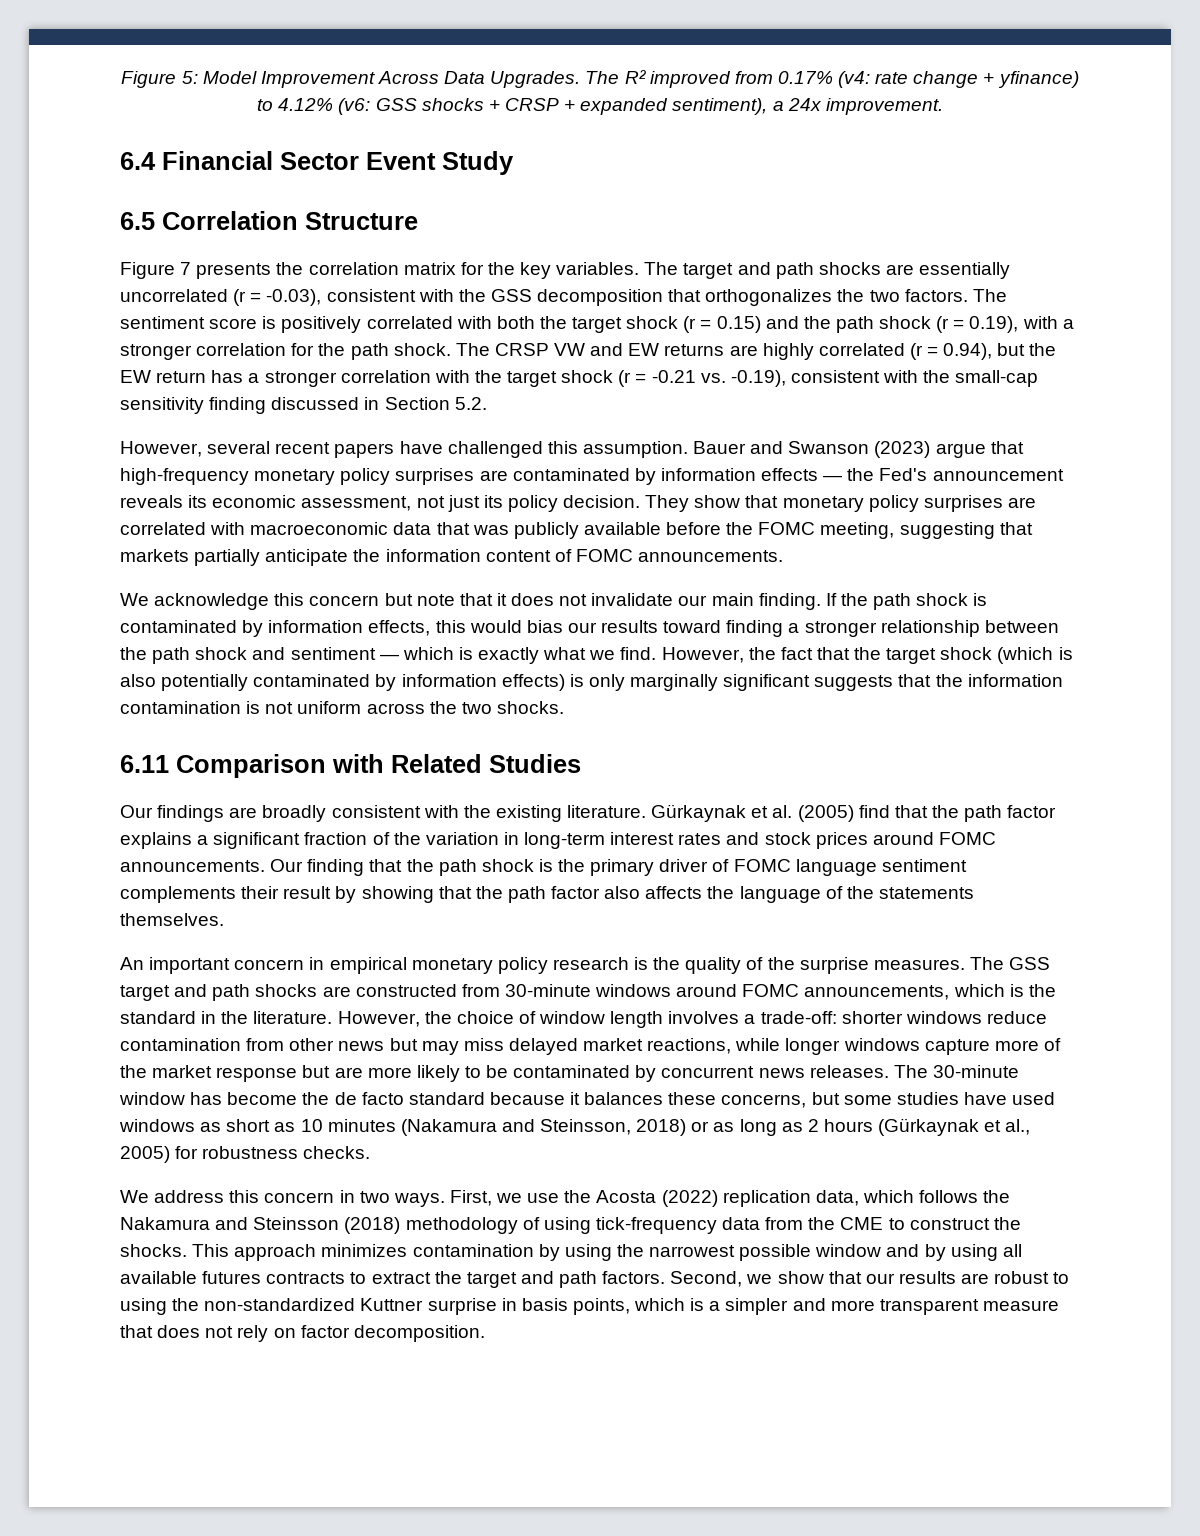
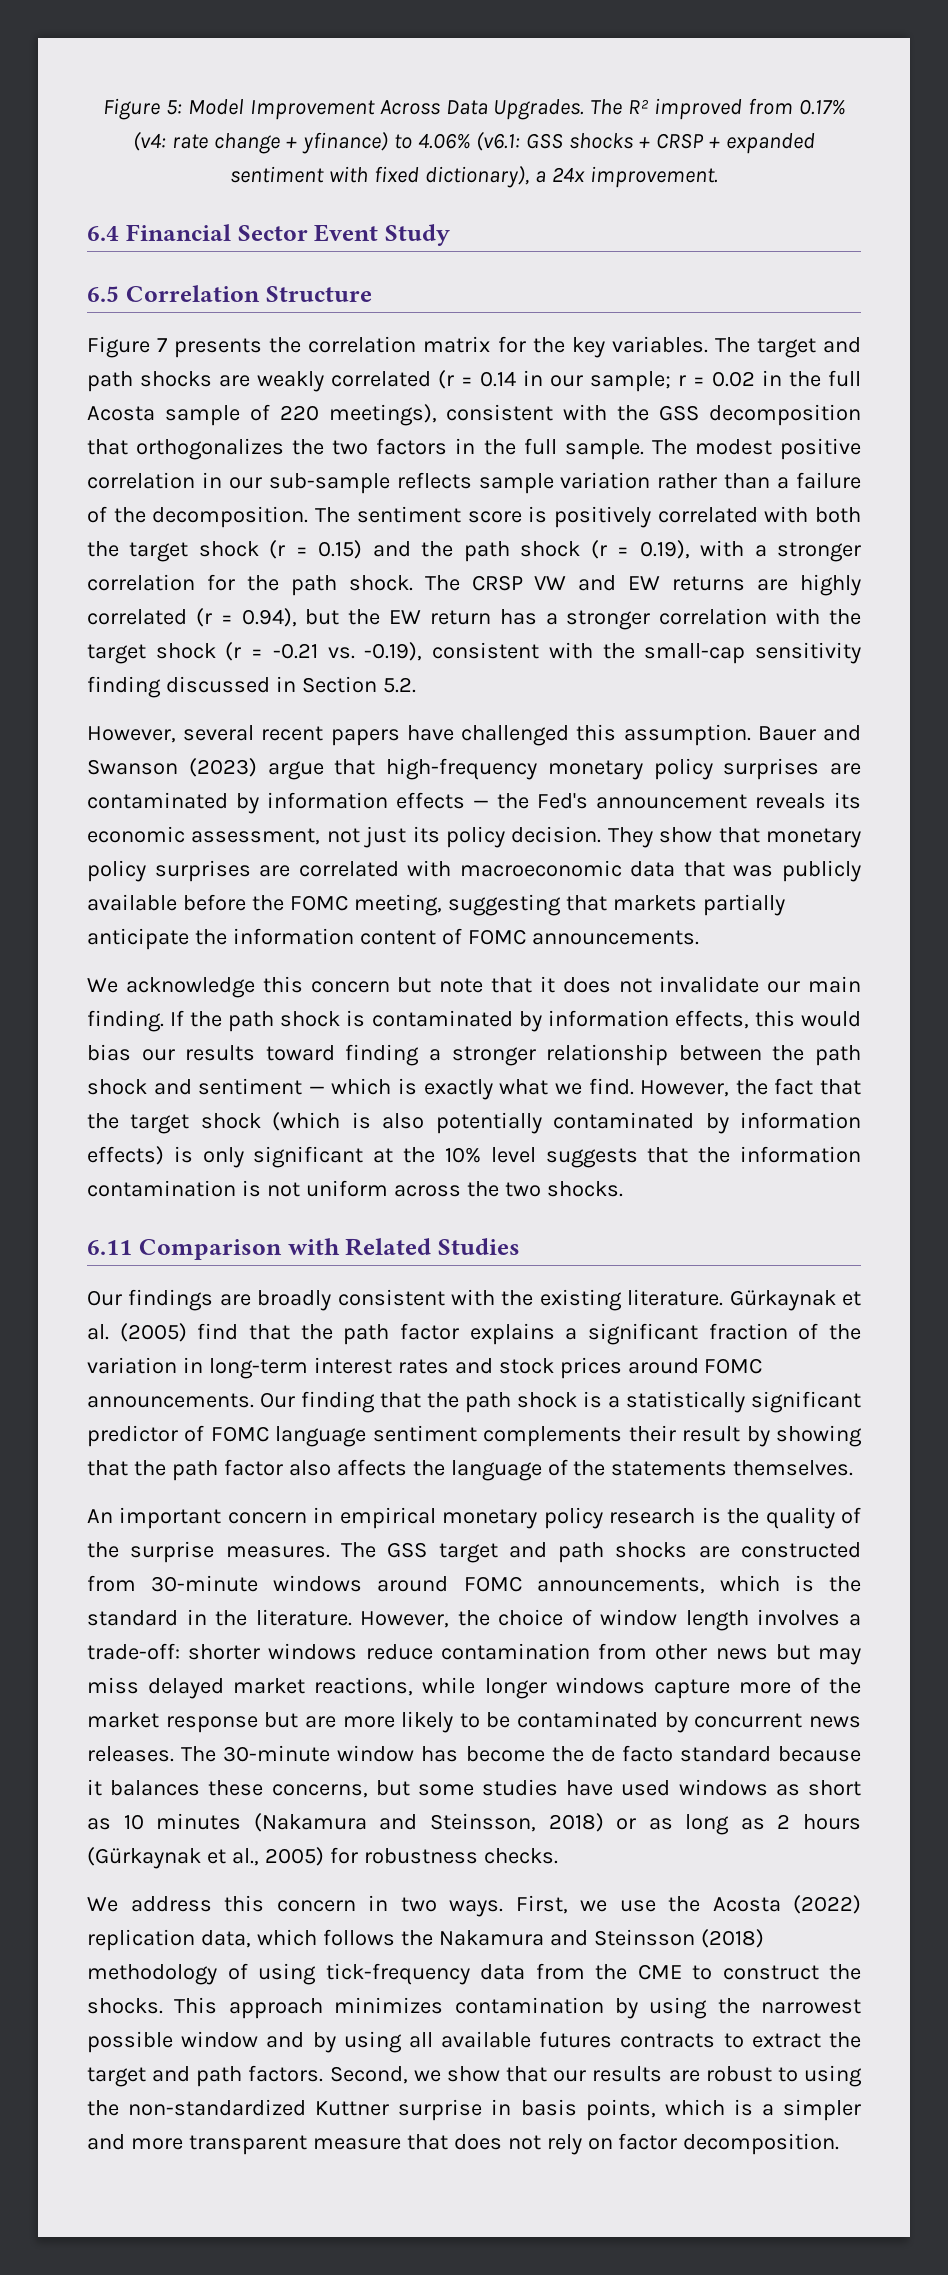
- The R² improved from 0.17% (v4: rate change + yfinance) to 4.12% (v6: GSS shocks + CRSP + expanded sentiment), a 24x improvement.
+ The R² improved from 0.17% (v4: rate change + yfinance) to 4.06% (v6.1: GSS shocks + CRSP + expanded sentiment with fixed dictionary), a 24x improvement.
- The target and path shocks are essentially uncorrelated (r = -0.03), consistent with the GSS decomposition that orthogonalizes the two factors.
+ The target and path shocks are weakly correlated (r = 0.14 in our sample; r = 0.02 in the full Acosta sample of 220 meetings), consistent with the GSS decomposition that orthogonalizes the two factors in the full sample. The modest positive correlation in our sub-sample reflects sample variation rather than a failure of the decomposition.
- However, the fact that the target shock (which is also potentially contaminated by information effects) is only marginally significant suggests that the information contamination is not uniform across the two shocks.
+ However, the fact that the target shock (which is also potentially contaminated by information effects) is only significant at the 10% level suggests that the information contamination is not uniform across the two shocks.
- Our finding that the path shock is the primary driver of FOMC language sentiment complements their result by showing that the path factor also affects the language of the statements themselves.
+ Our finding that the path shock is a statistically significant predictor of FOMC language sentiment complements their result by showing that the path factor also affects the language of the statements themselves.

